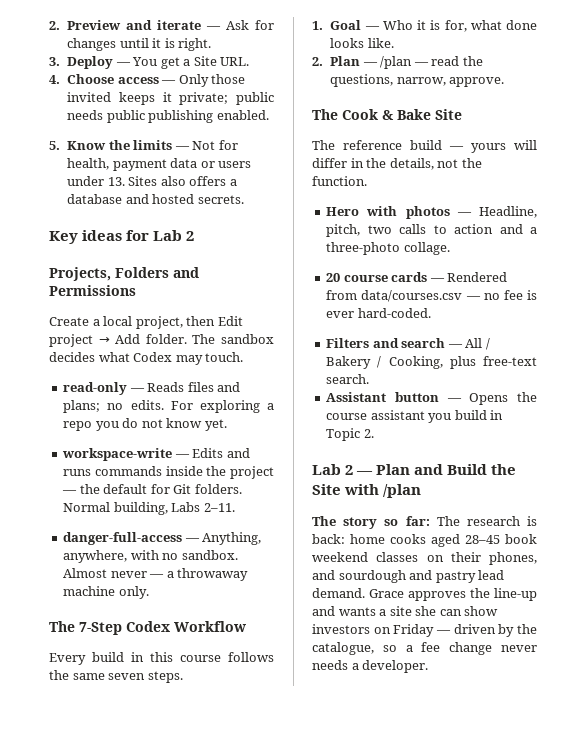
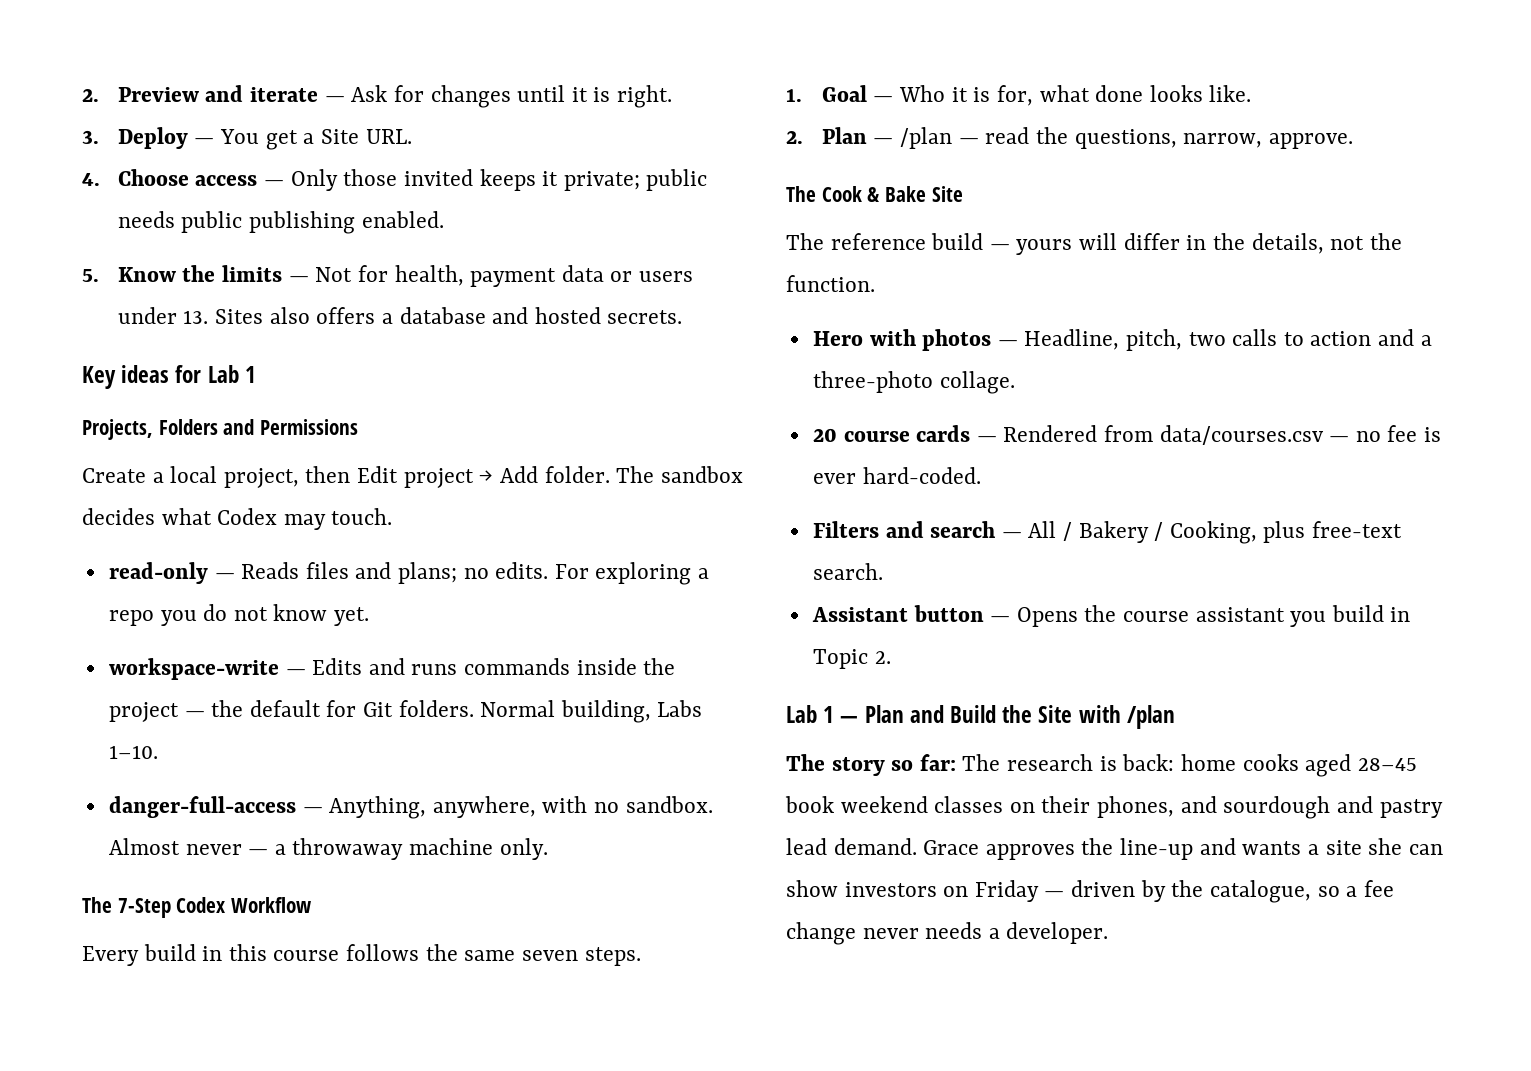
- Key ideas for Lab 2
+ Key ideas for Lab 1
- Normal building, Labs 2–11.
+ Normal building, Labs 1–10.
- Lab 2 — Plan and Build the Site with /plan
+ Lab 1 — Plan and Build the Site with /plan

